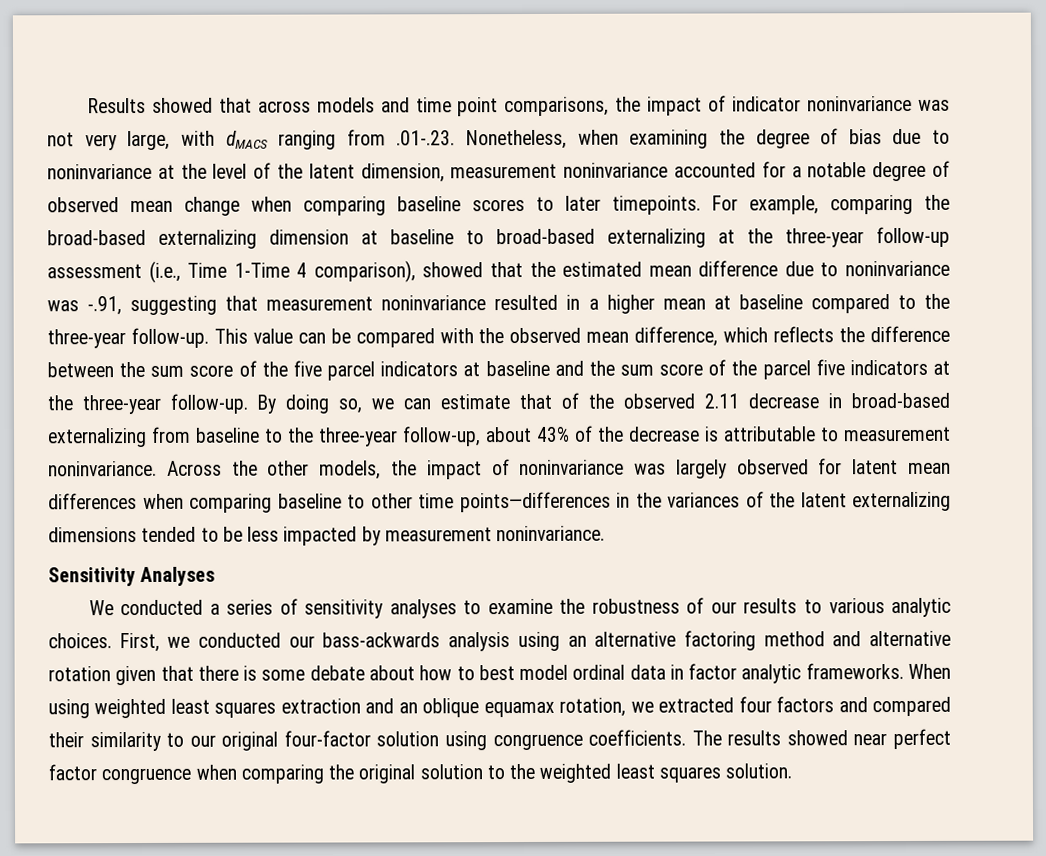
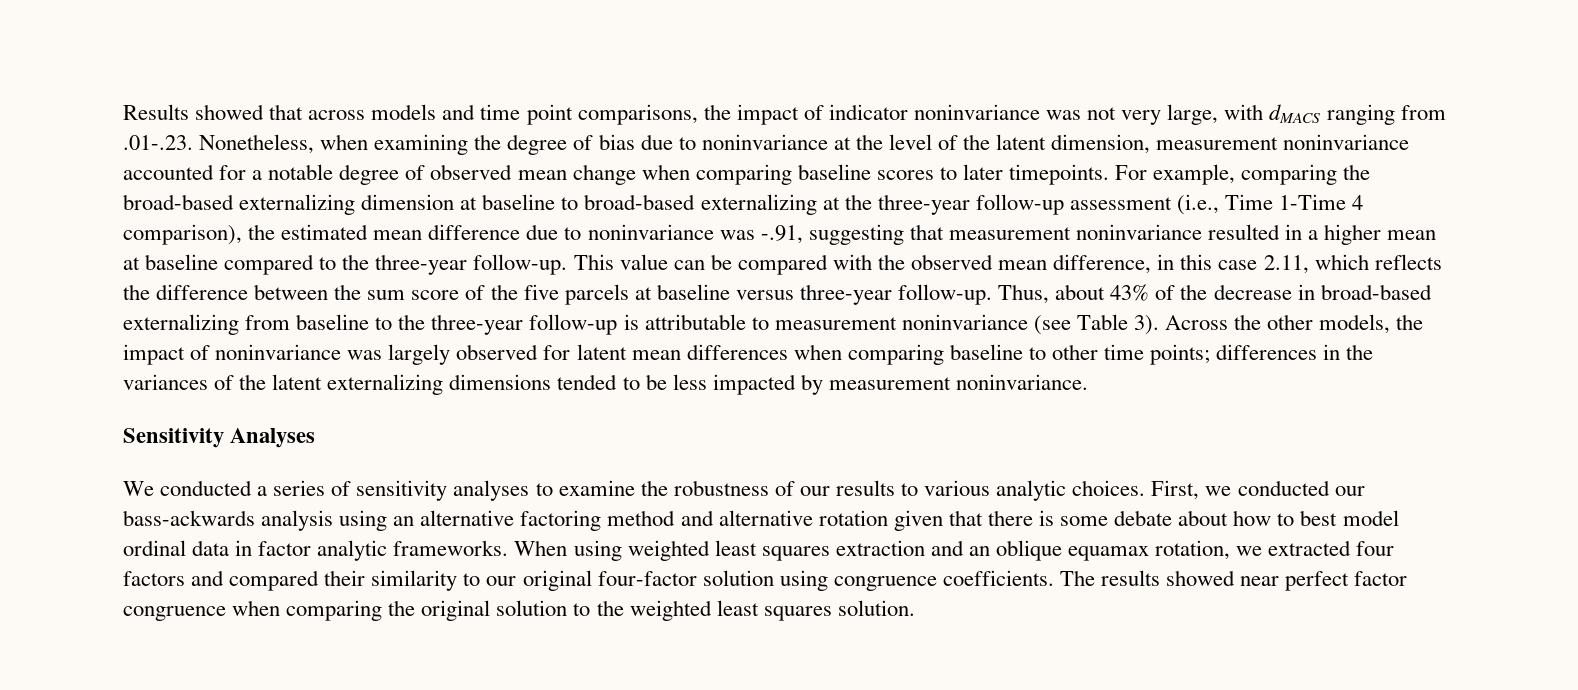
- For example, comparing the broad-based externalizing dimension at baseline to broad-based externalizing at the three-year follow-up assessment (i.e., Time 1-Time 4 comparison), showed that the estimated mean difference due to noninvariance was -.91, suggesting that measurement noninvariance resulted in a higher mean at baseline compared to the three-year follow-up.
+ For example, comparing the broad-based externalizing dimension at baseline to broad-based externalizing at the three-year follow-up assessment (i.e., Time 1-Time 4 comparison), the estimated mean difference due to noninvariance was -.91, suggesting that measurement noninvariance resulted in a higher mean at baseline compared to the three-year follow-up.
- This value can be compared with the observed mean difference, which reflects the difference between the sum score of the five parcel indicators at baseline and the sum score of the parcel five indicators at the three-year follow-up. By doing so, we can estimate that of the observed 2.11 decrease in broad-based externalizing from baseline to the three-year follow-up, about 43% of the decrease is attributable to measurement noninvariance.
+ This value can be compared with the observed mean difference, in this case 2.11, which reflects the difference between the sum score of the five parcels at baseline versus three-year follow-up. Thus, about 43% of the decrease in broad-based externalizing from baseline to the three-year follow-up is attributable to measurement noninvariance (see Table 3).
- Across the other models, the impact of noninvariance was largely observed for latent mean differences when comparing baseline to other time points—differences in the variances of the latent externalizing dimensions tended to be less impacted by measurement noninvariance.
+ Across the other models, the impact of noninvariance was largely observed for latent mean differences when comparing baseline to other time points; differences in the variances of the latent externalizing dimensions tended to be less impacted by measurement noninvariance.

